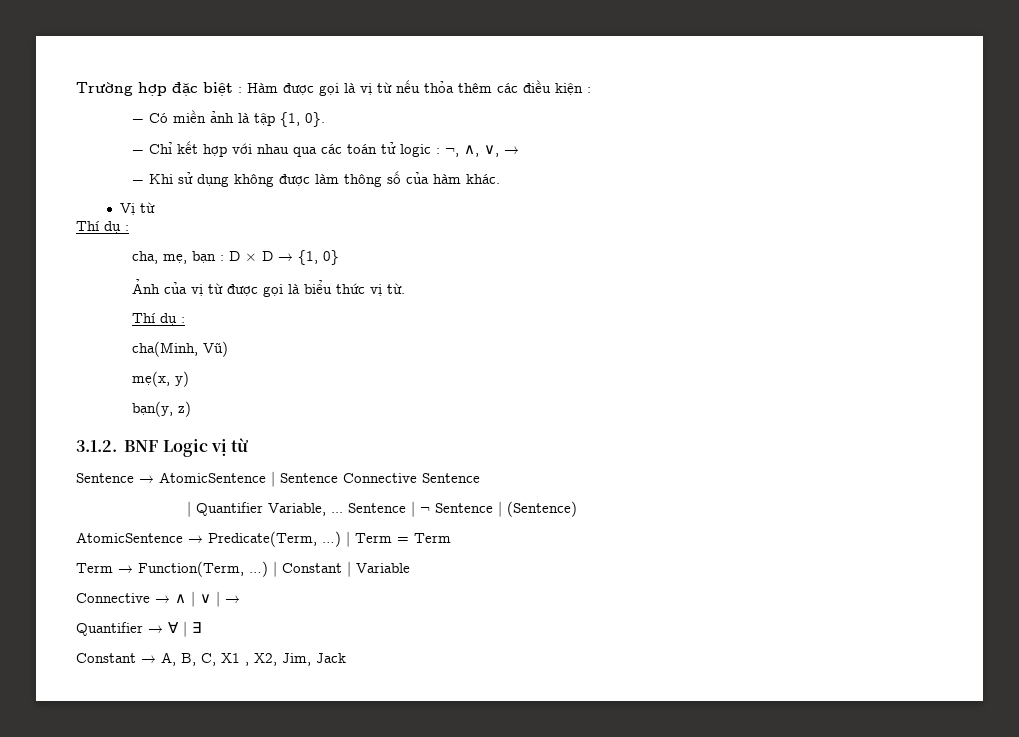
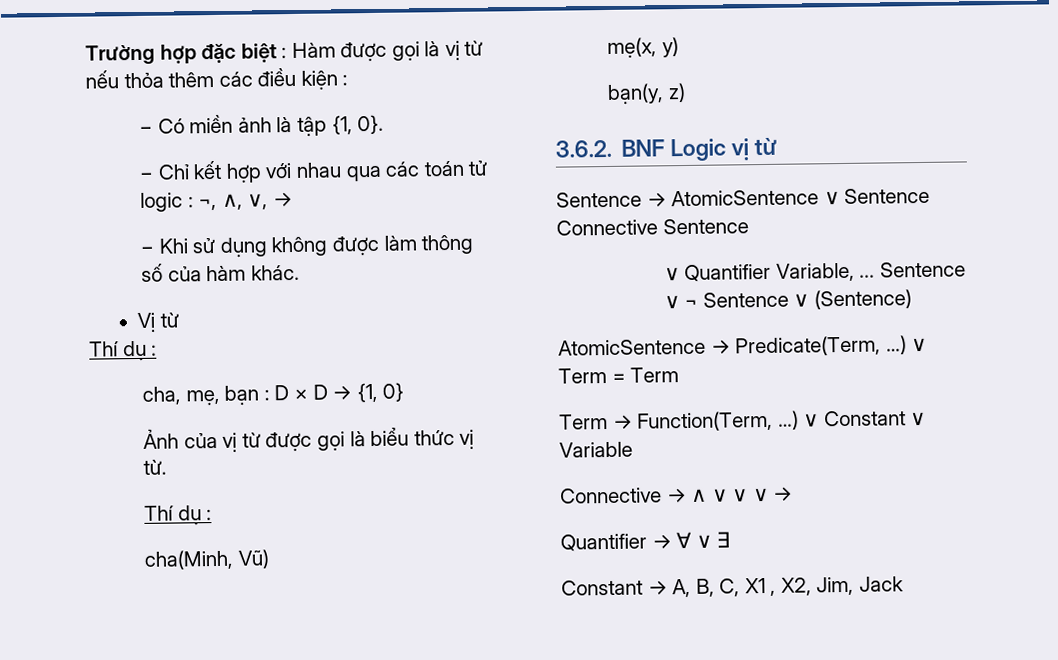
- 3.1.2. BNF Logic vị từ
+ 3.6.2. BNF Logic vị từ
- Sentence → AtomicSentence | Sentence Connective Sentence
+ Sentence → AtomicSentence ∨ Sentence Connective Sentence
- | Quantifier Variable, ...
+ ∨ Quantifier Variable, ...
- Sentence | ¬ Sentence | (Sentence)
+ Sentence ∨ ¬ Sentence ∨ (Sentence)
- | Term = Term
+ ∨ Term = Term
- | Constant | Variable
+ ∨ Constant ∨ Variable
- Connective → ∧ | ∨ | →
+ Connective → ∧ ∨ ∨ ∨ →
- Quantifier → ∀ | ∃
+ Quantifier → ∀ ∨ ∃

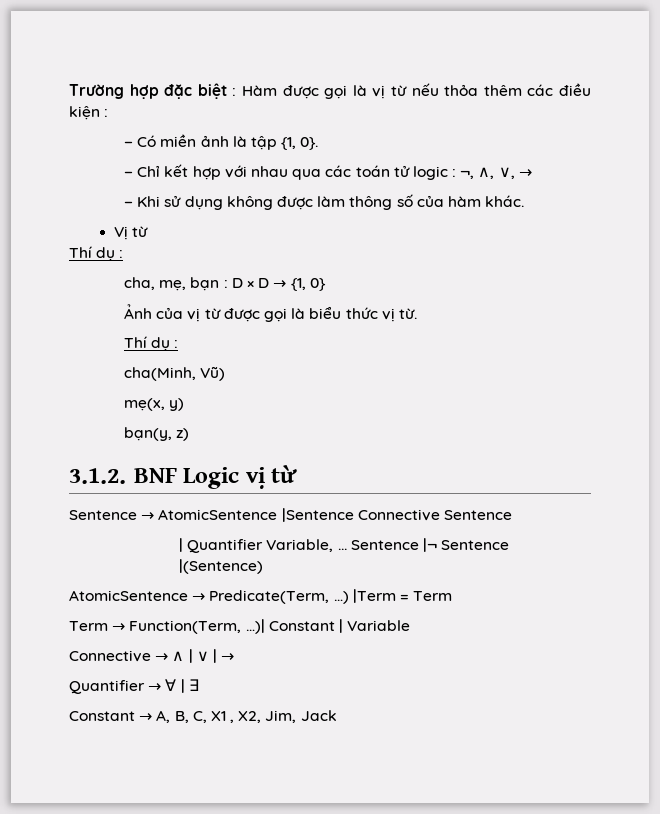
- 3.6.2. BNF Logic vị từ
+ 3.1.2. BNF Logic vị từ
- Sentence → AtomicSentence ∨ Sentence Connective Sentence
+ Sentence → AtomicSentence |Sentence Connective Sentence
- ∨ Quantifier Variable, ...
+ | Quantifier Variable, ...
- Sentence ∨ ¬ Sentence ∨ (Sentence)
+ Sentence |¬ Sentence |(Sentence)
- ∨ Term = Term
+ |Term = Term
- Term → Function(Term, …) ∨ Constant ∨ Variable
+ Term → Function(Term, …)| Constant | Variable
- Connective → ∧ ∨ ∨ ∨ →
+ Connective → ∧ | ∨ | →
- Quantifier → ∀ ∨ ∃
+ Quantifier → ∀ | ∃

